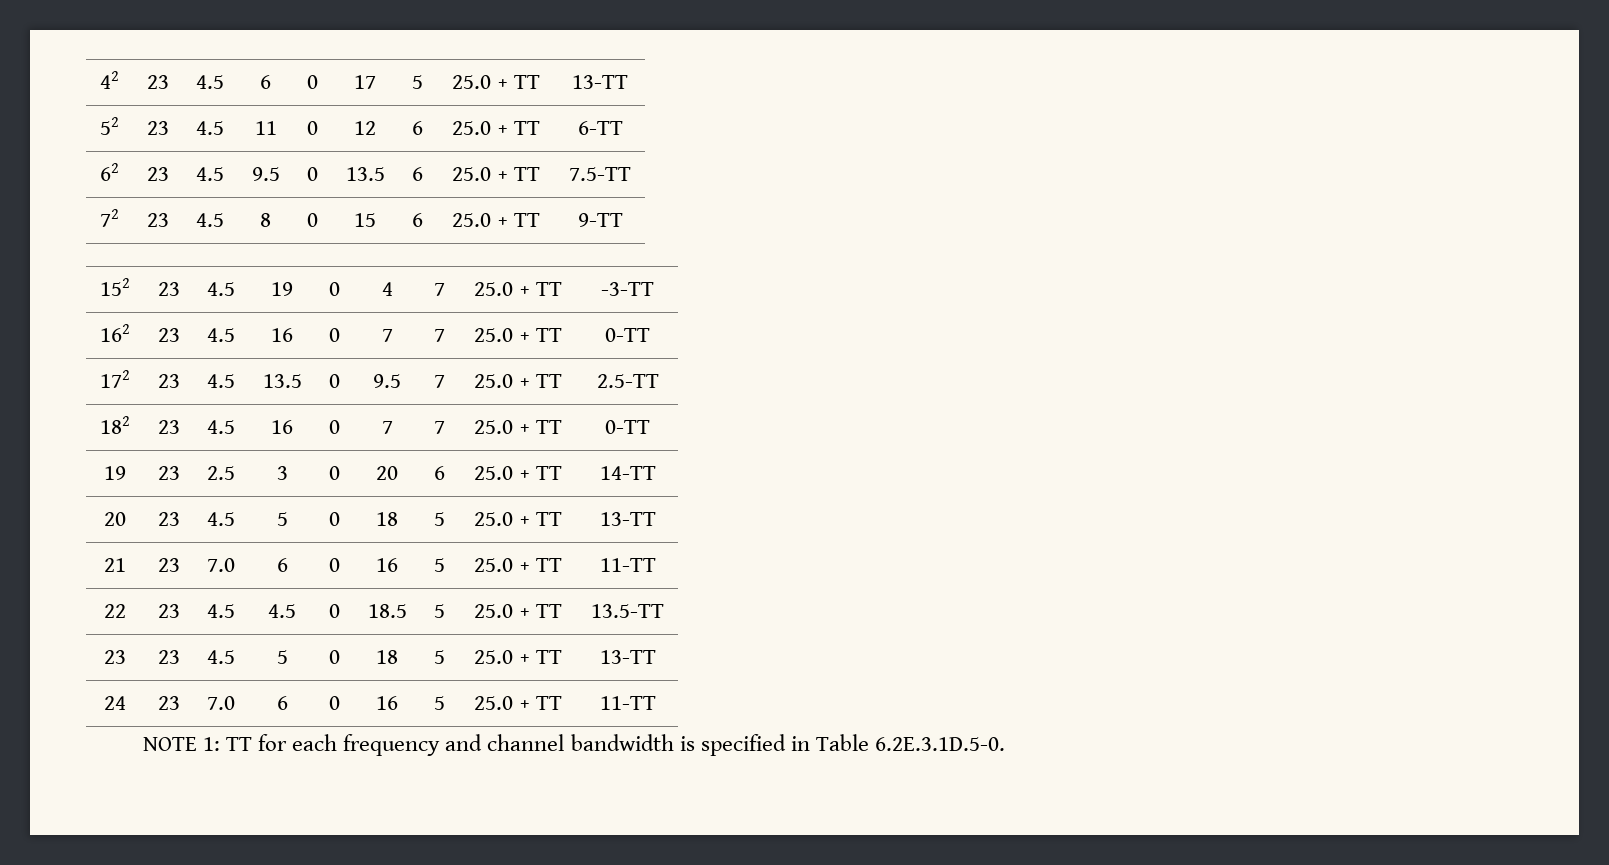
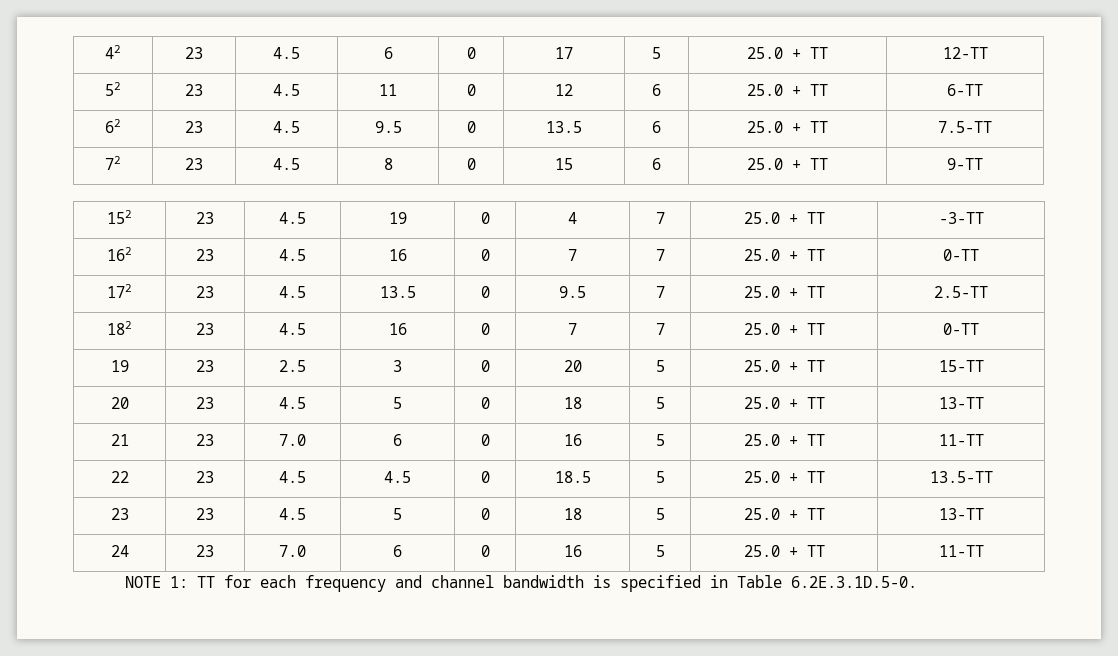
- 42 | 23 | 4.5 | 6 | 0 | 17 | 5 | 25.0 + TT | 13-TT
+ 42 | 23 | 4.5 | 6 | 0 | 17 | 5 | 25.0 + TT | 12-TT
- 19 | 23 | 2.5 | 3 | 0 | 20 | 6 | 25.0 + TT | 14-TT
+ 19 | 23 | 2.5 | 3 | 0 | 20 | 5 | 25.0 + TT | 15-TT

